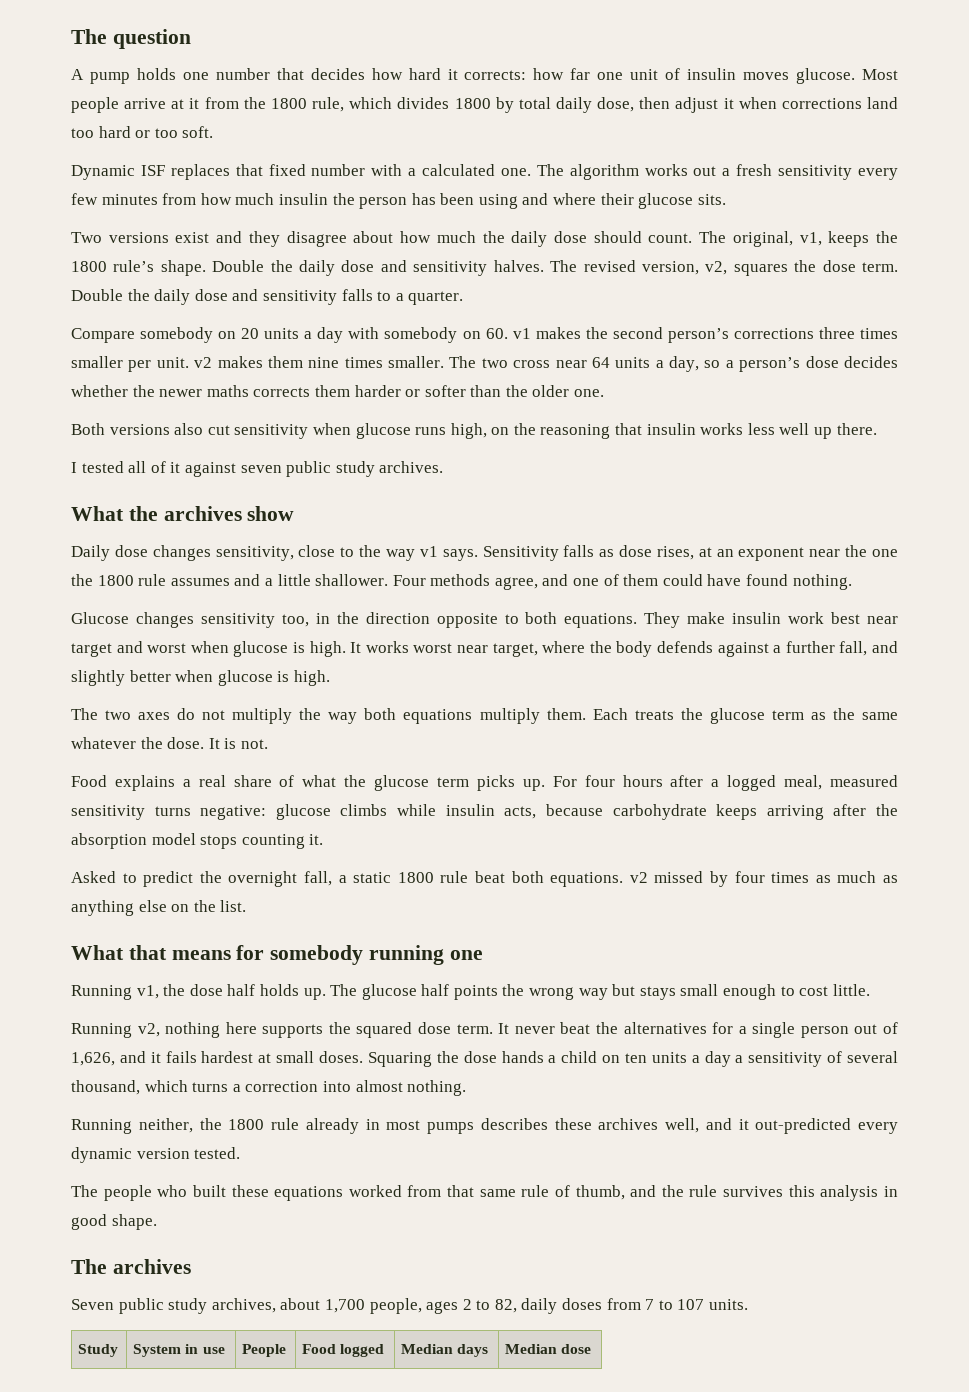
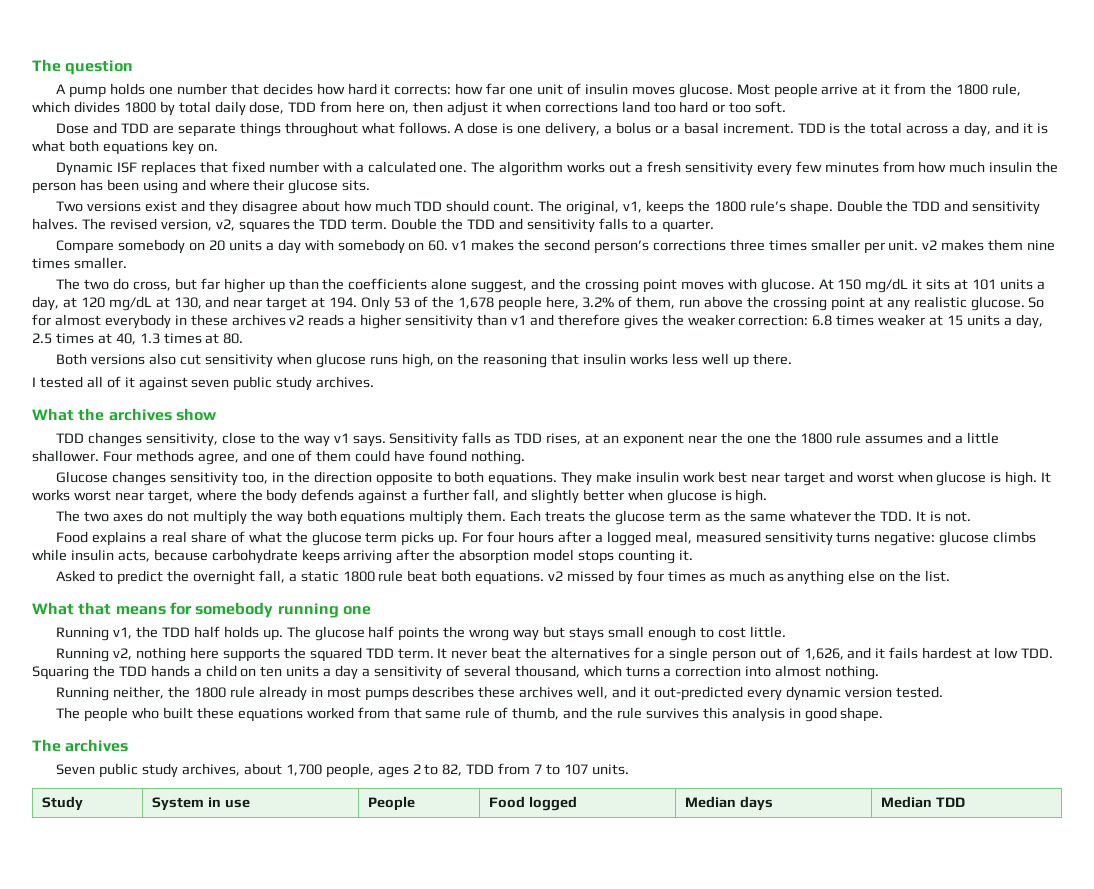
- Most people arrive at it from the 1800 rule, which divides 1800 by total daily dose, then adjust it when corrections land too hard or too soft.
+ Most people arrive at it from the 1800 rule, which divides 1800 by total daily dose, TDD from here on, then adjust it when corrections land too hard or too soft.
+ Dose and TDD are separate things throughout what follows. A dose is one delivery, a bolus or a basal increment. TDD is the total across a day, and it is what both equations key on.
- Two versions exist and they disagree about how much the daily dose should count.
+ Two versions exist and they disagree about how much TDD should count.
- Double the daily dose and sensitivity halves.
+ Double the TDD and sensitivity halves.
- The revised version, v2, squares the dose term.
+ The revised version, v2, squares the TDD term.
- Double the daily dose and sensitivity falls to a quarter.
+ Double the TDD and sensitivity falls to a quarter.
- Compare somebody on 20 units a day with somebody on 60. v1 makes the second person’s corrections three times smaller per unit. v2 makes them nine times smaller. The two cross near 64 units a day, so a person’s dose decides whether the newer maths corrects them harder or softer than the older one.
+ Compare somebody on 20 units a day with somebody on 60. v1 makes the second person’s corrections three times smaller per unit. v2 makes them nine times smaller.
+ The two do cross, but far higher up than the coefficients alone suggest, and the crossing point moves with glucose. At 150 mg/dL it sits at 101 units a day, at 120 mg/dL at 130, and near target at 194. Only 53 of the 1,678 people here, 3.2% of them, run above the crossing point at any realistic glucose. So for almost everybody in these archives v2 reads a higher sensitivity than v1 and therefore gives the weaker correction: 6.8 times weaker at 15 units a day, 2.5 times at 40, 1.3 times at 80.
- Daily dose changes sensitivity, close to the way v1 says.
+ TDD changes sensitivity, close to the way v1 says.
- Sensitivity falls as dose rises, at an exponent near the one the 1800 rule assumes and a little shallower.
+ Sensitivity falls as TDD rises, at an exponent near the one the 1800 rule assumes and a little shallower.
- Each treats the glucose term as the same whatever the dose. It is not.
+ Each treats the glucose term as the same whatever the TDD. It is not.
- Running v1, the dose half holds up.
+ Running v1, the TDD half holds up.
- Running v2, nothing here supports the squared dose term.
+ Running v2, nothing here supports the squared TDD term.
- It never beat the alternatives for a single person out of 1,626, and it fails hardest at small doses. Squaring the dose hands a child on ten units a day a sensitivity of several thousand, which turns a correction into almost nothing.
+ It never beat the alternatives for a single person out of 1,626, and it fails hardest at low TDD. Squaring the TDD hands a child on ten units a day a sensitivity of several thousand, which turns a correction into almost nothing.
- Seven public study archives, about 1,700 people, ages 2 to 82, daily doses from 7 to 107 units.
+ Seven public study archives, about 1,700 people, ages 2 to 82, TDD from 7 to 107 units.
- Study | System in use | People | Food logged | Median days | Median dose
+ Study | System in use | People | Food logged | Median days | Median TDD

